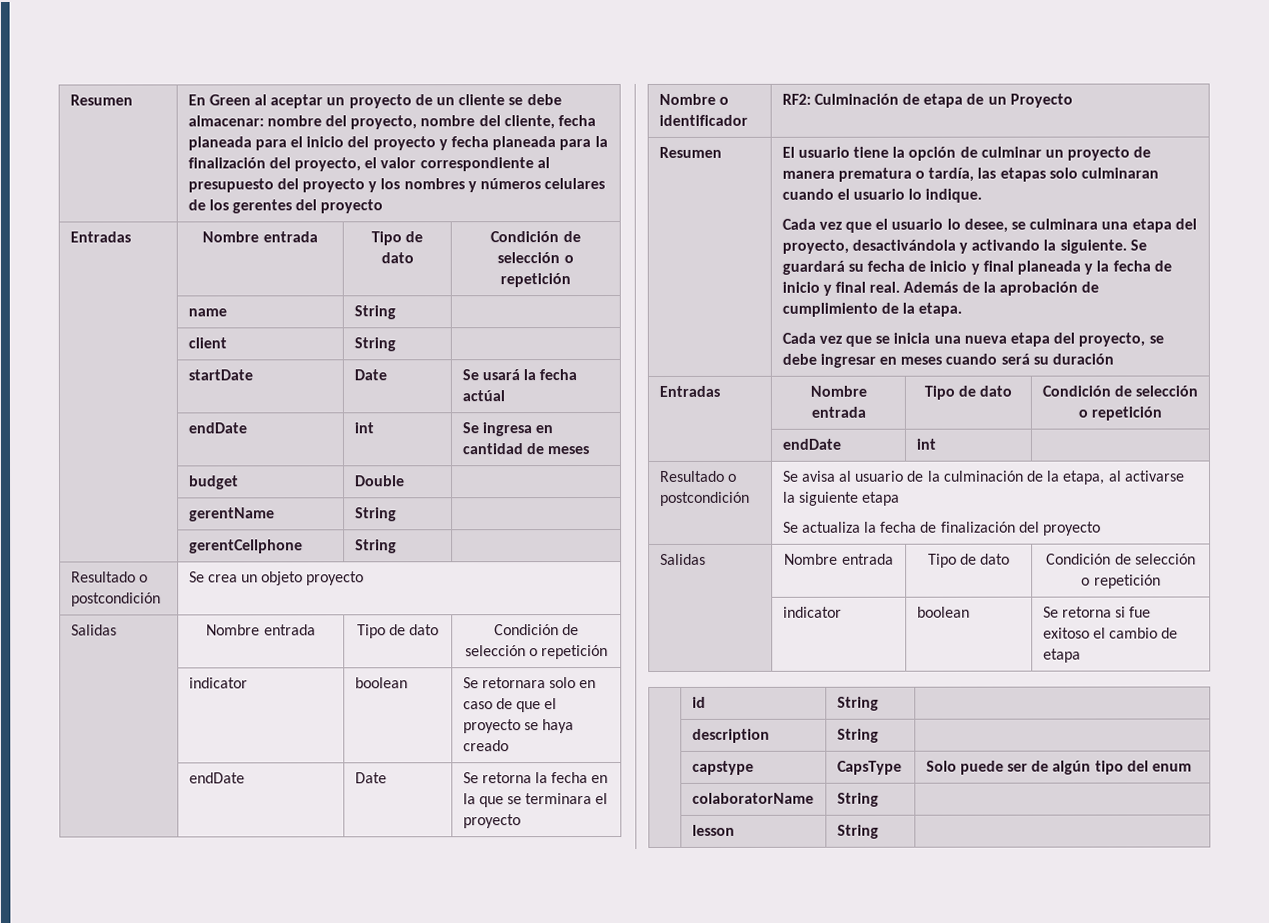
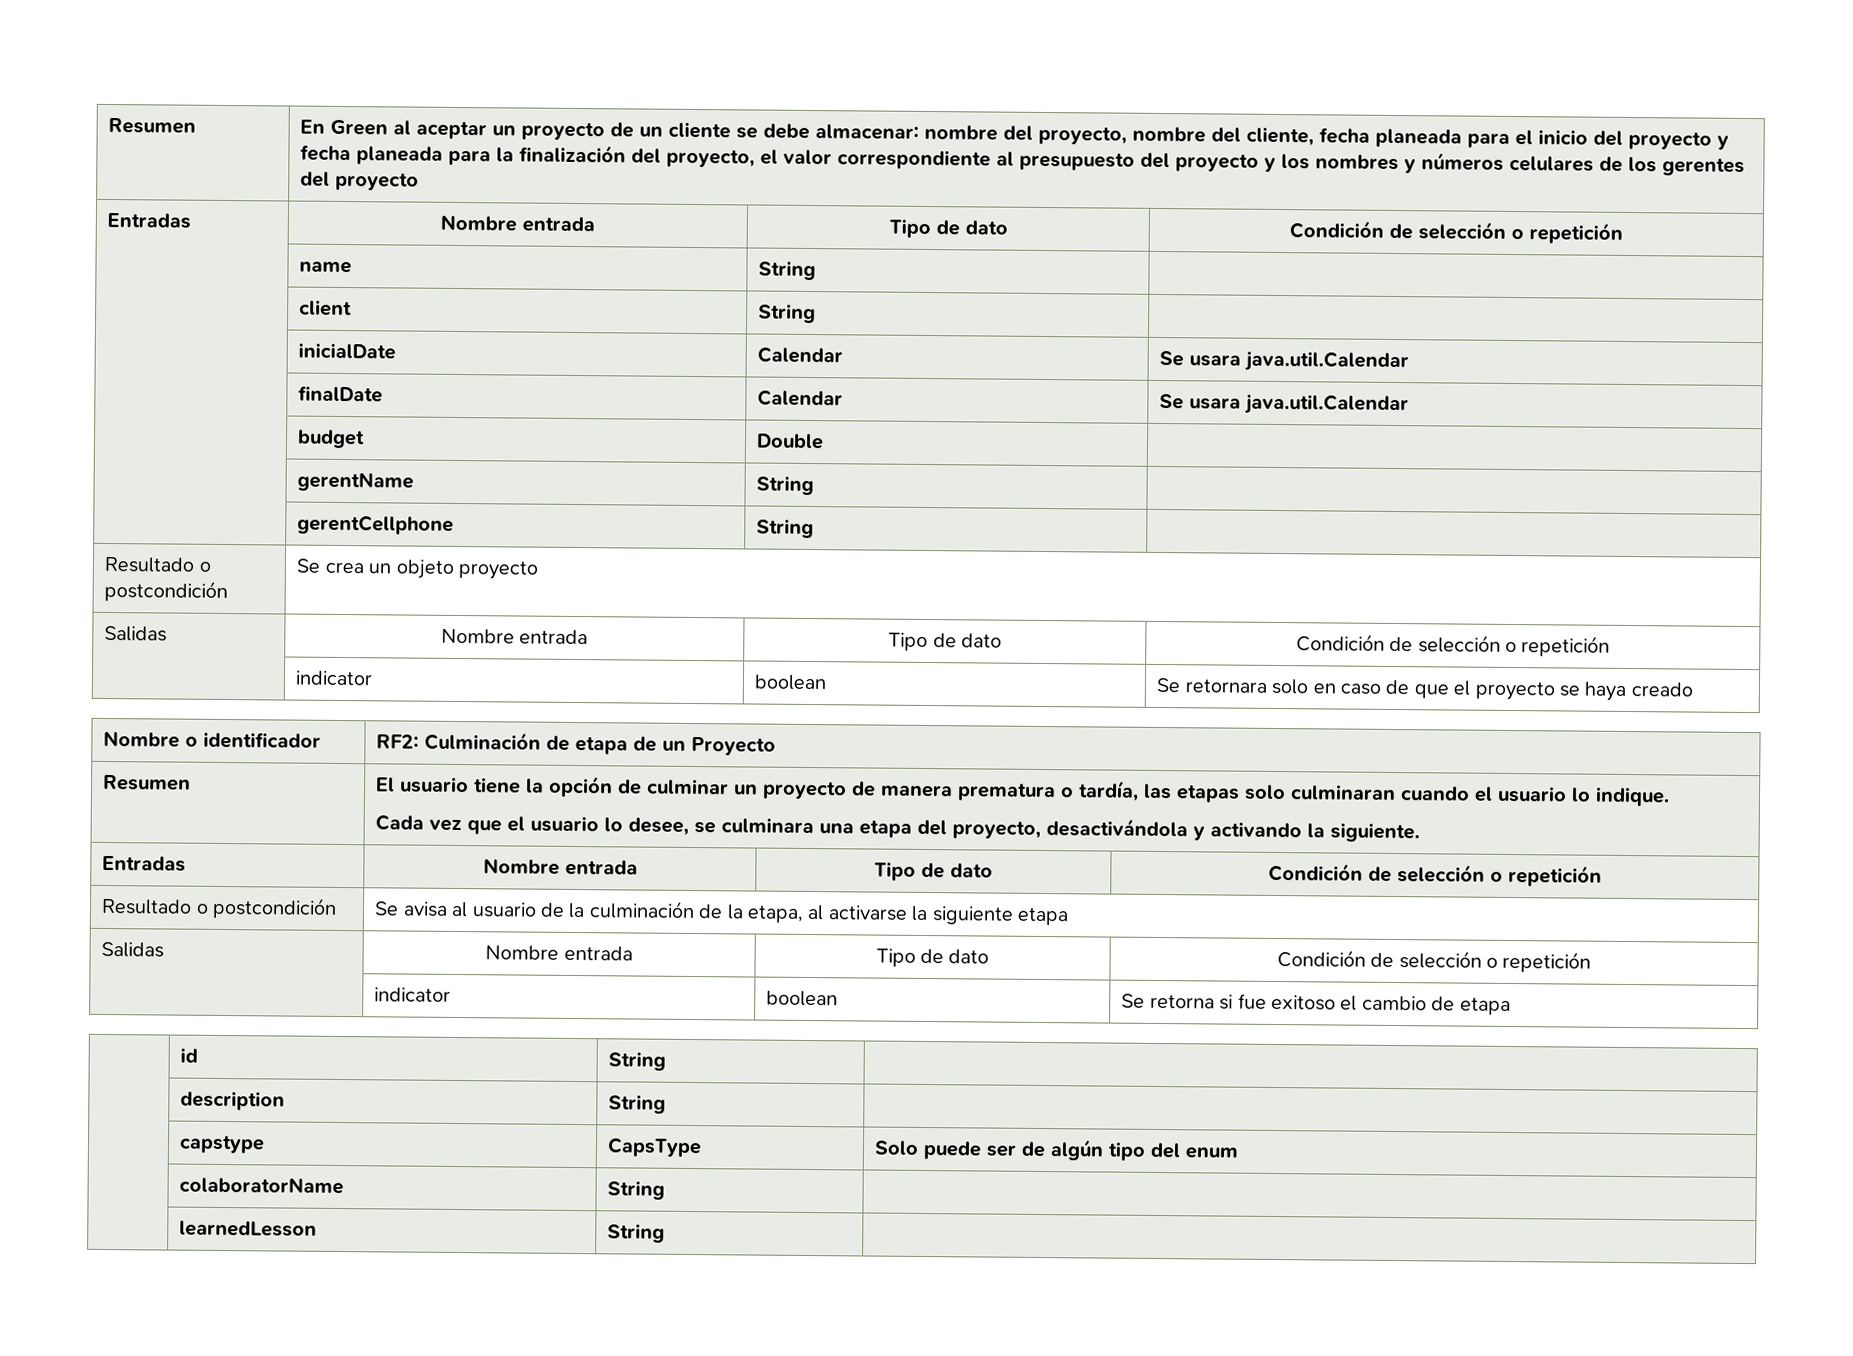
- | startDate | Date | Se usará la fecha actúal
- | endDate | int | Se ingresa en cantidad de meses
+ | inicialDate | Calendar | Se usara java.util.Calendar
+ | finalDate | Calendar | Se usara java.util.Calendar
- | endDate | Date | Se retorna la fecha en la que se terminara el proyecto
- Cada vez que el usuario lo desee, se culminara una etapa del proyecto, desactivándola y activando la siguiente. Se guardará su fecha de inicio y final planeada y la fecha de inicio y final real. Además de la aprobación de cumplimiento de la etapa.
- Cada vez que se inicia una nueva etapa del proyecto, se debe ingresar en meses cuando será su duración
+ Cada vez que el usuario lo desee, se culminara una etapa del proyecto, desactivándola y activando la siguiente.
  Entradas | Nombre entrada | Tipo de dato | Condición de selección o repetición
- | endDate | int |
  Resultado o postcondición | Se avisa al usuario de la culminación de la etapa, al activarse la siguiente etapa
- Se actualiza la fecha de finalización del proyecto
- | lesson | String |
+ | learnedLesson | String |

